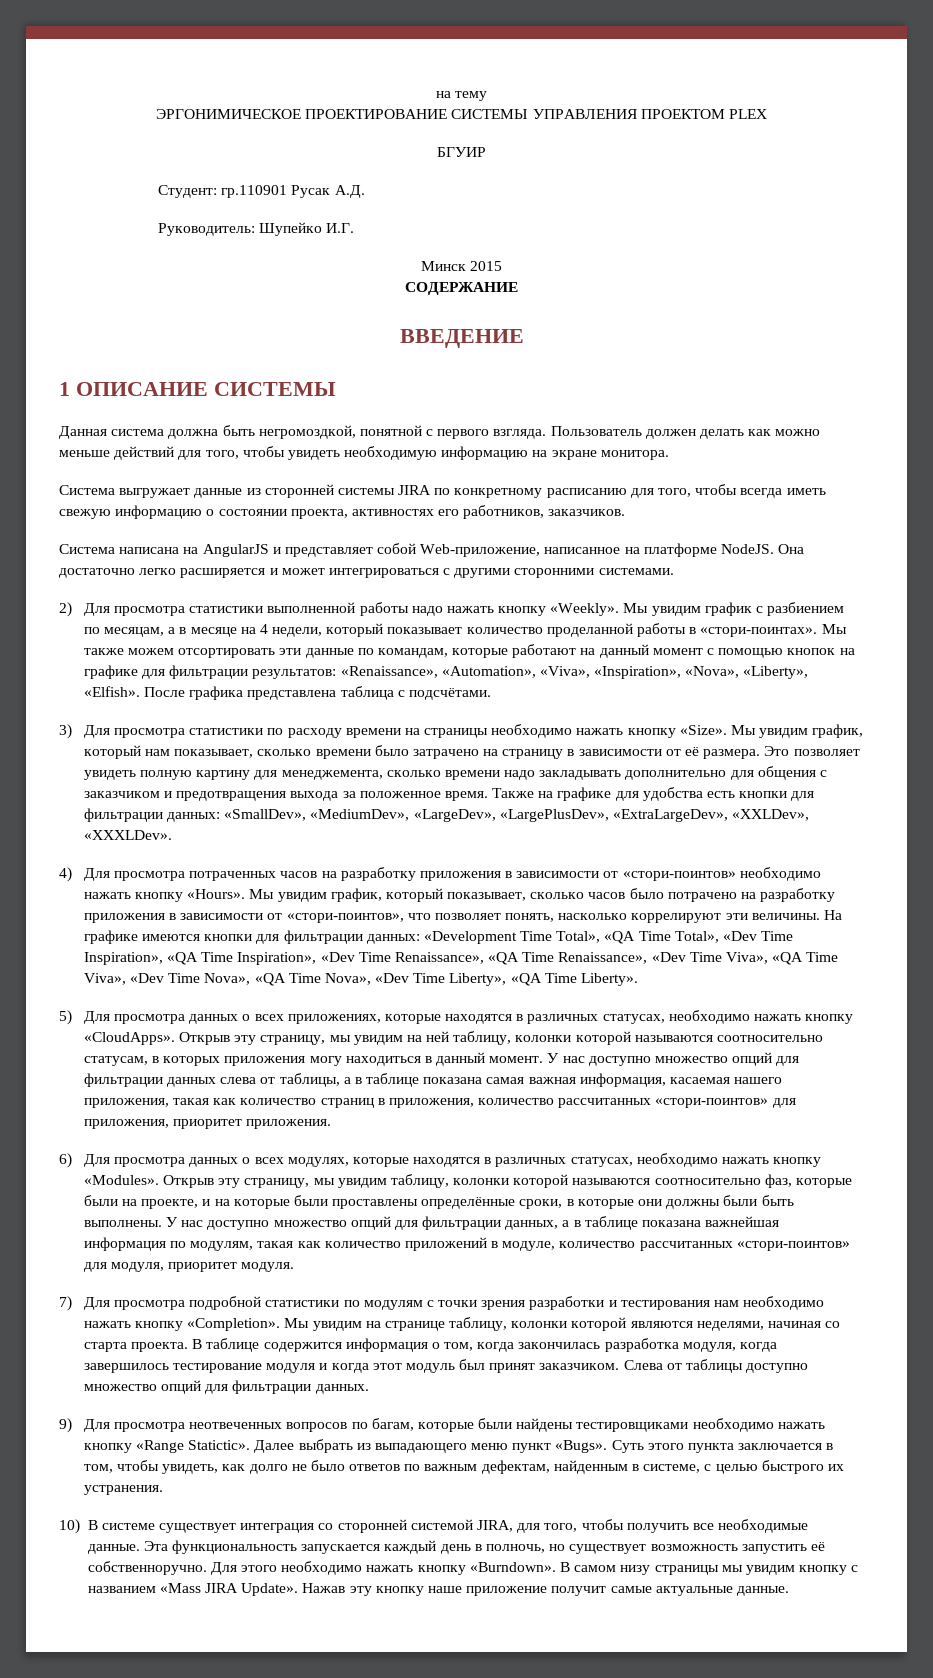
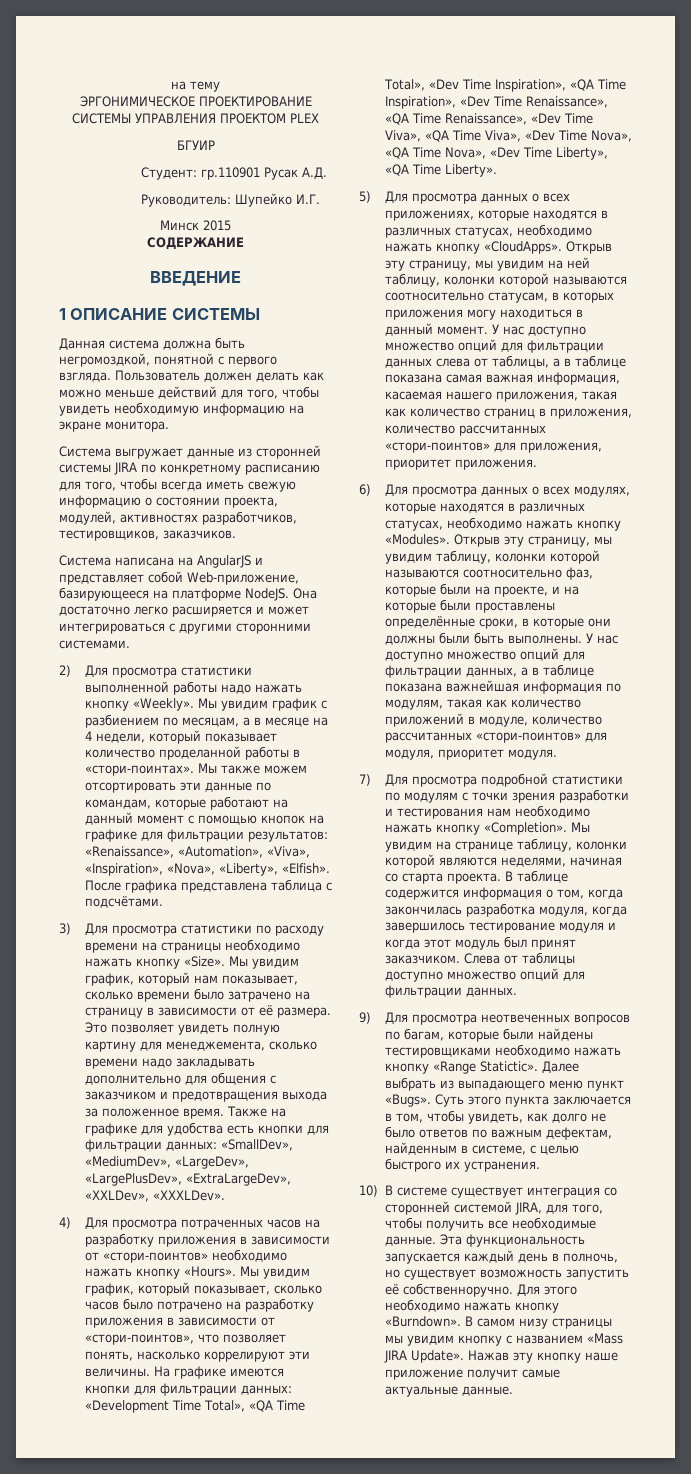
- Система выгружает данные из сторонней системы JIRA по конкретному расписанию для того, чтобы всегда иметь свежую информацию о состоянии проекта, активностях его работников, заказчиков.
+ Система выгружает данные из сторонней системы JIRA по конкретному расписанию для того, чтобы всегда иметь свежую информацию о состоянии проекта, модулей, активностях разработчиков, тестировщиков, заказчиков.
- Система написана на AngularJS и представляет собой Web-приложение, написанное на платформе NodeJS.
+ Система написана на AngularJS и представляет собой Web-приложение, базирующееся на платформе NodeJS.

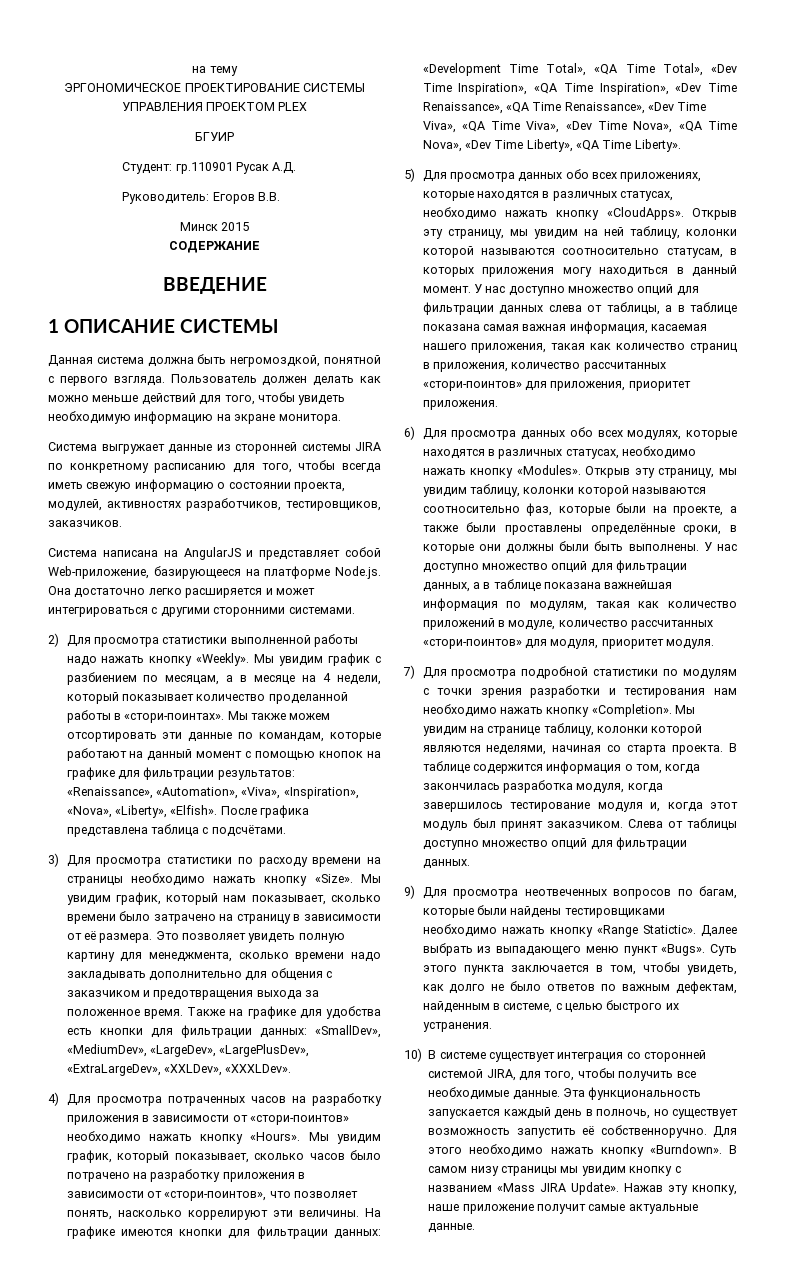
- ЭРГОНИМИЧЕСКОЕ ПРОЕКТИРОВАНИЕ СИСТЕМЫ УПРАВЛЕНИЯ ПРОЕКТОМ PLEX
+ ЭРГОНОМИЧЕСКОЕ ПРОЕКТИРОВАНИЕ СИСТЕМЫ УПРАВЛЕНИЯ ПРОЕКТОМ PLEX
- Руководитель: Шупейко И.Г.
+ Руководитель: Егоров В.В.
- Система написана на AngularJS и представляет собой Web-приложение, базирующееся на платформе NodeJS. Она достаточно легко расширяется и может интегрироваться с другими сторонними системами.
+ Система написана на AngularJS и представляет собой Web-приложение, базирующееся на платформе Node.js. Она достаточно легко расширяется и может интегрироваться с другими сторонними системами.
- Это позволяет увидеть полную картину для менеджемента, сколько времени надо закладывать дополнительно для общения с заказчиком и предотвращения выхода за положенное время.
+ Это позволяет увидеть полную картину для менеджмента, сколько времени надо закладывать дополнительно для общения с заказчиком и предотвращения выхода за положенное время.
- 5) Для просмотра данных о всех приложениях, которые находятся в различных статусах, необходимо нажать кнопку «CloudApps».
+ 5) Для просмотра данных обо всех приложениях, которые находятся в различных статусах, необходимо нажать кнопку «CloudApps».
- 6) Для просмотра данных о всех модулях, которые находятся в различных статусах, необходимо нажать кнопку «Modules».
+ 6) Для просмотра данных обо всех модулях, которые находятся в различных статусах, необходимо нажать кнопку «Modules».
- Открыв эту страницу, мы увидим таблицу, колонки которой называются соотносительно фаз, которые были на проекте, и на которые были проставлены определённые сроки, в которые они должны были быть выполнены.
+ Открыв эту страницу, мы увидим таблицу, колонки которой называются соотносительно фаз, которые были на проекте, а также были проставлены определённые сроки, в которые они должны были быть выполнены.
- В таблице содержится информация о том, когда закончилась разработка модуля, когда завершилось тестирование модуля и когда этот модуль был принят заказчиком.
+ В таблице содержится информация о том, когда закончилась разработка модуля, когда завершилось тестирование модуля и, когда этот модуль был принят заказчиком.
- Нажав эту кнопку наше приложение получит самые актуальные данные.
+ Нажав эту кнопку, наше приложение получит самые актуальные данные.

